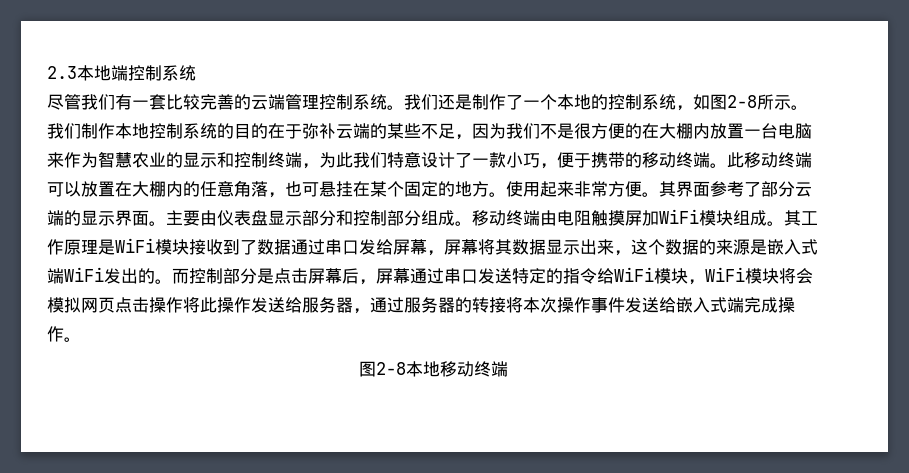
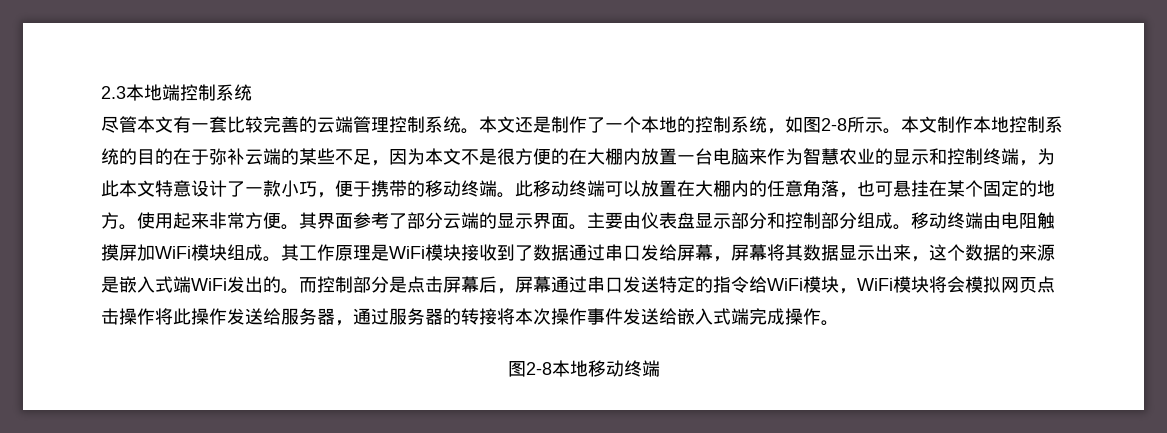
- 尽管我们有一套比较完善的云端管理控制系统。
+ 尽管本文有一套比较完善的云端管理控制系统。
- 我们还是制作了一个本地的控制系统，如图2-8所示。
+ 本文还是制作了一个本地的控制系统，如图2-8所示。
- 我们制作本地控制系统的目的在于弥补云端的某些不足，因为我们不是很方便的在大棚内放置一台电脑来作为智慧农业的显示和控制终端，为此我们特意设计了一款小巧，便于携带的移动终端。
+ 本文制作本地控制系统的目的在于弥补云端的某些不足，因为本文不是很方便的在大棚内放置一台电脑来作为智慧农业的显示和控制终端，为此本文特意设计了一款小巧，便于携带的移动终端。

